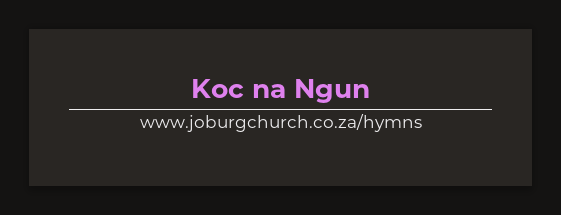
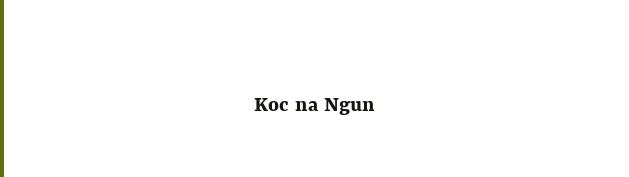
- www.joburgchurch.co.za/hymns

